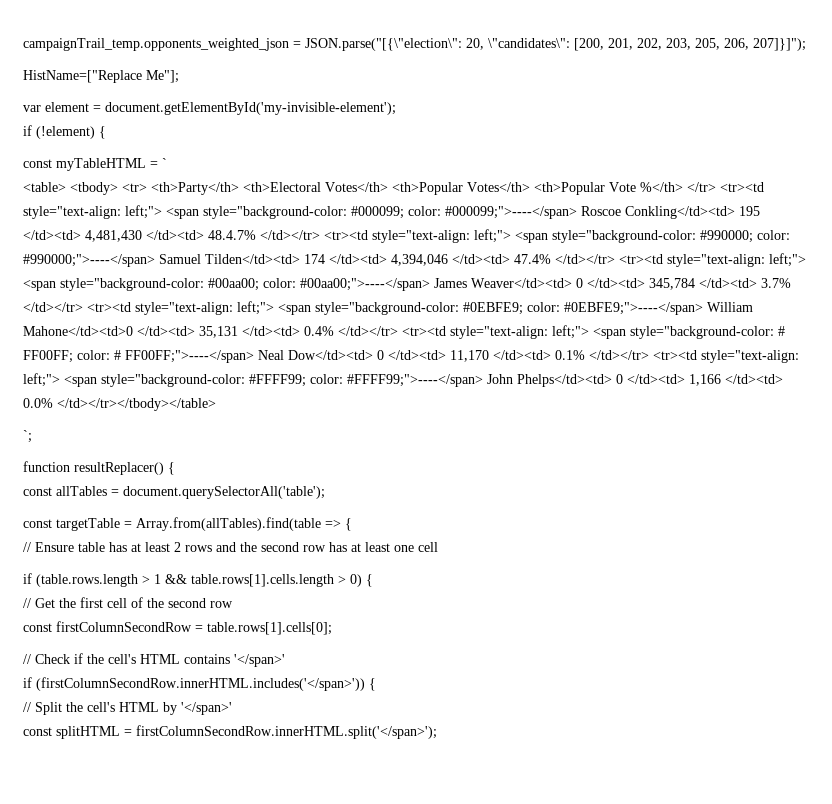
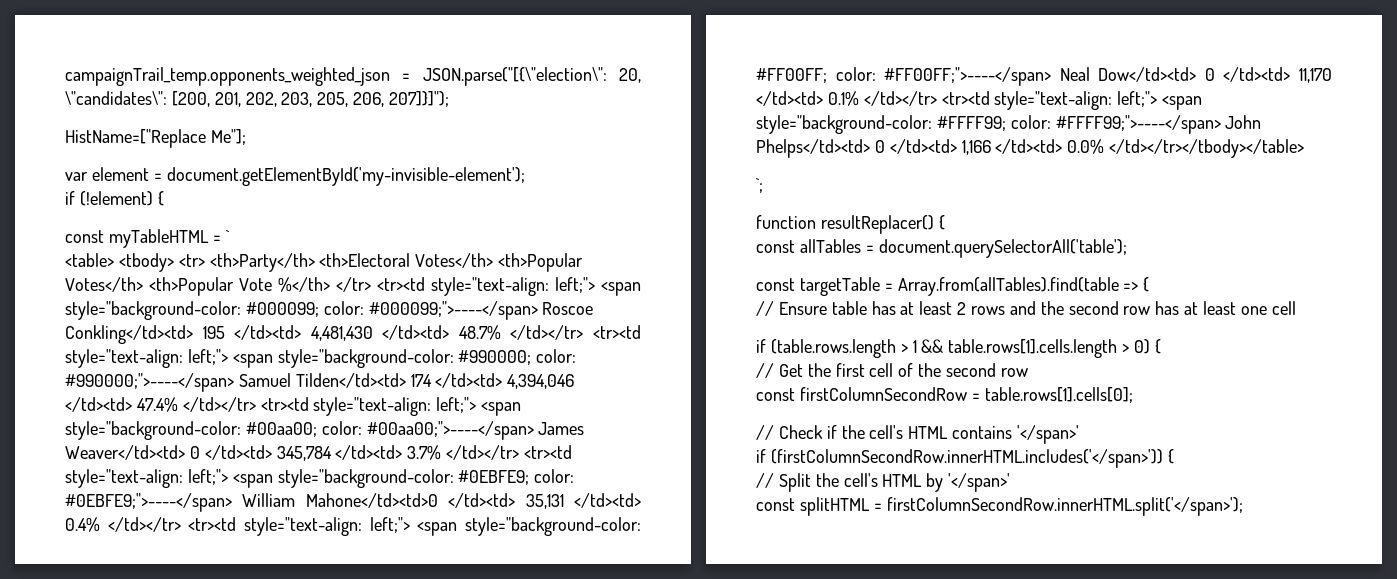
- #000099;">----</span> Roscoe Conkling</td><td> 195 </td><td> 4,481,430 </td><td> 48.4.7% </td></tr> <tr><td style="text-align:
+ #000099;">----</span> Roscoe Conkling</td><td> 195 </td><td> 4,481,430 </td><td> 48.7% </td></tr> <tr><td style="text-align:
- # FF00FF; color: # FF00FF;">----</span> Neal Dow</td><td> 0 </td><td> 11,170 </td><td> 0.1% </td></tr> <tr><td style="text-align:
+ #FF00FF; color: #FF00FF;">----</span> Neal Dow</td><td> 0 </td><td> 11,170 </td><td> 0.1% </td></tr> <tr><td style="text-align:

